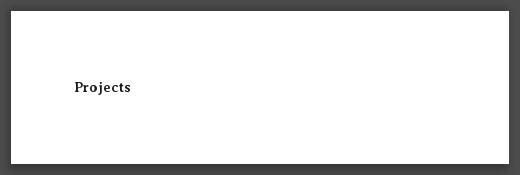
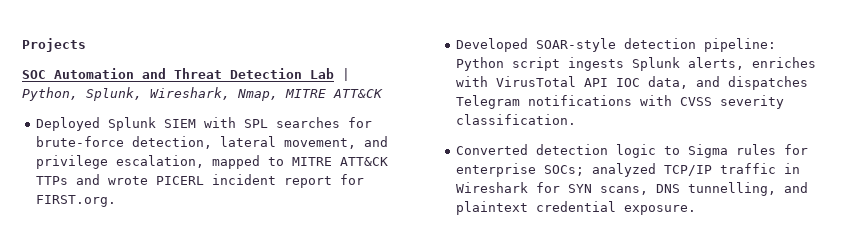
+ SOC Automation and Threat Detection Lab | Python, Splunk, Wireshark, Nmap, MITRE ATT&CK
+ Deployed Splunk SIEM with SPL searches for brute-force detection, lateral movement, and privilege escalation, mapped to MITRE ATT&CK TTPs and wrote PICERL incident report for FIRST.org.
+ Developed SOAR-style detection pipeline: Python script ingests Splunk alerts, enriches with VirusTotal API IOC data, and dispatches Telegram notifications with CVSS severity classification.
+ Converted detection logic to Sigma rules for enterprise SOCs; analyzed TCP/IP traffic in Wireshark for SYN scans, DNS tunnelling, and plaintext credential exposure.

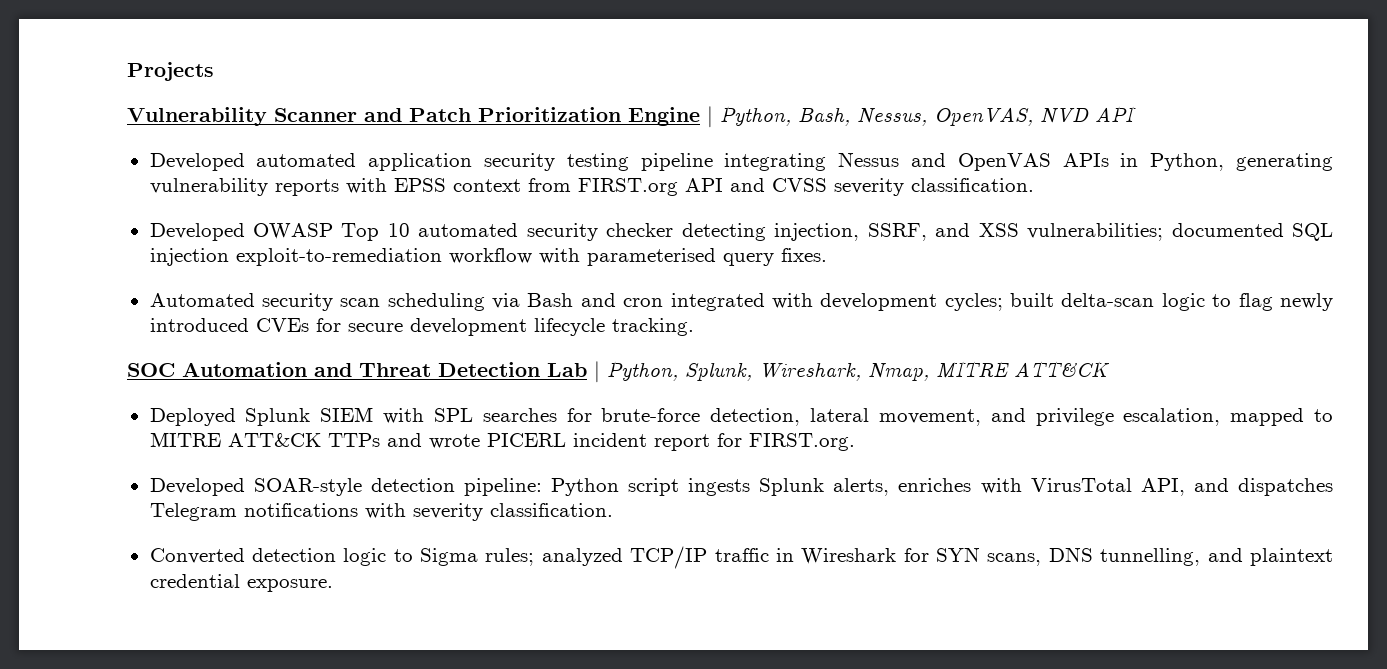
+ Vulnerability Scanner and Patch Prioritization Engine | Python, Bash, Nessus, OpenVAS, NVD API
+ Developed automated application security testing pipeline integrating Nessus and OpenVAS APIs in Python, generating vulnerability reports with EPSS context from FIRST.org API and CVSS severity classification.
+ Developed OWASP Top 10 automated security checker detecting injection, SSRF, and XSS vulnerabilities; documented SQL injection exploit-to-remediation workflow with parameterised query fixes.
+ Automated security scan scheduling via Bash and cron integrated with development cycles; built delta-scan logic to flag newly introduced CVEs for secure development lifecycle tracking.
- Developed SOAR-style detection pipeline: Python script ingests Splunk alerts, enriches with VirusTotal API IOC data, and dispatches Telegram notifications with CVSS severity classification.
+ Developed SOAR-style detection pipeline: Python script ingests Splunk alerts, enriches with VirusTotal API, and dispatches Telegram notifications with severity classification.
- Converted detection logic to Sigma rules for enterprise SOCs; analyzed TCP/IP traffic in Wireshark for SYN scans, DNS tunnelling, and plaintext credential exposure.
+ Converted detection logic to Sigma rules; analyzed TCP/IP traffic in Wireshark for SYN scans, DNS tunnelling, and plaintext credential exposure.

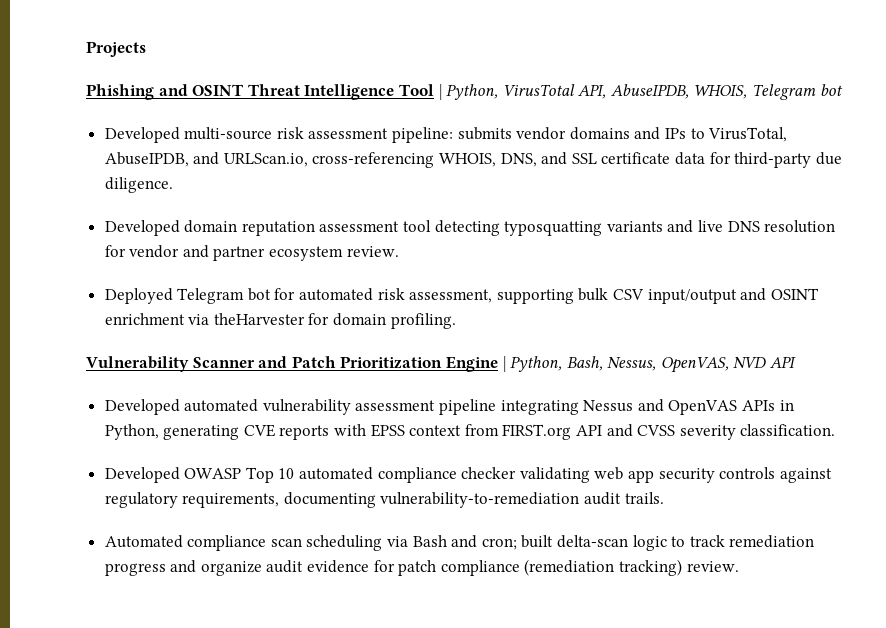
+ Phishing and OSINT Threat Intelligence Tool | Python, VirusTotal API, AbuseIPDB, WHOIS, Telegram bot
+ Developed multi-source risk assessment pipeline: submits vendor domains and IPs to VirusTotal, AbuseIPDB, and URLScan.io, cross-referencing WHOIS, DNS, and SSL certificate data for third-party due diligence.
+ Developed domain reputation assessment tool detecting typosquatting variants and live DNS resolution for vendor and partner ecosystem review.
+ Deployed Telegram bot for automated risk assessment, supporting bulk CSV input/output and OSINT enrichment via theHarvester for domain profiling.
- Developed automated application security testing pipeline integrating Nessus and OpenVAS APIs in Python, generating vulnerability reports with EPSS context from FIRST.org API and CVSS severity classification.
+ Developed automated vulnerability assessment pipeline integrating Nessus and OpenVAS APIs in Python, generating CVE reports with EPSS context from FIRST.org API and CVSS severity classification.
- Developed OWASP Top 10 automated security checker detecting injection, SSRF, and XSS vulnerabilities; documented SQL injection exploit-to-remediation workflow with parameterised query fixes.
+ Developed OWASP Top 10 automated compliance checker validating web app security controls against regulatory requirements, documenting vulnerability-to-remediation audit trails.
- Automated security scan scheduling via Bash and cron integrated with development cycles; built delta-scan logic to flag newly introduced CVEs for secure development lifecycle tracking.
- SOC Automation and Threat Detection Lab | Python, Splunk, Wireshark, Nmap, MITRE ATT&CK
- Deployed Splunk SIEM with SPL searches for brute-force detection, lateral movement, and privilege escalation, mapped to MITRE ATT&CK TTPs and wrote PICERL incident report for FIRST.org.
- Developed SOAR-style detection pipeline: Python script ingests Splunk alerts, enriches with VirusTotal API, and dispatches Telegram notifications with severity classification.
- Converted detection logic to Sigma rules; analyzed TCP/IP traffic in Wireshark for SYN scans, DNS tunnelling, and plaintext credential exposure.
+ Automated compliance scan scheduling via Bash and cron; built delta-scan logic to track remediation progress and organize audit evidence for patch compliance (remediation tracking) review.

